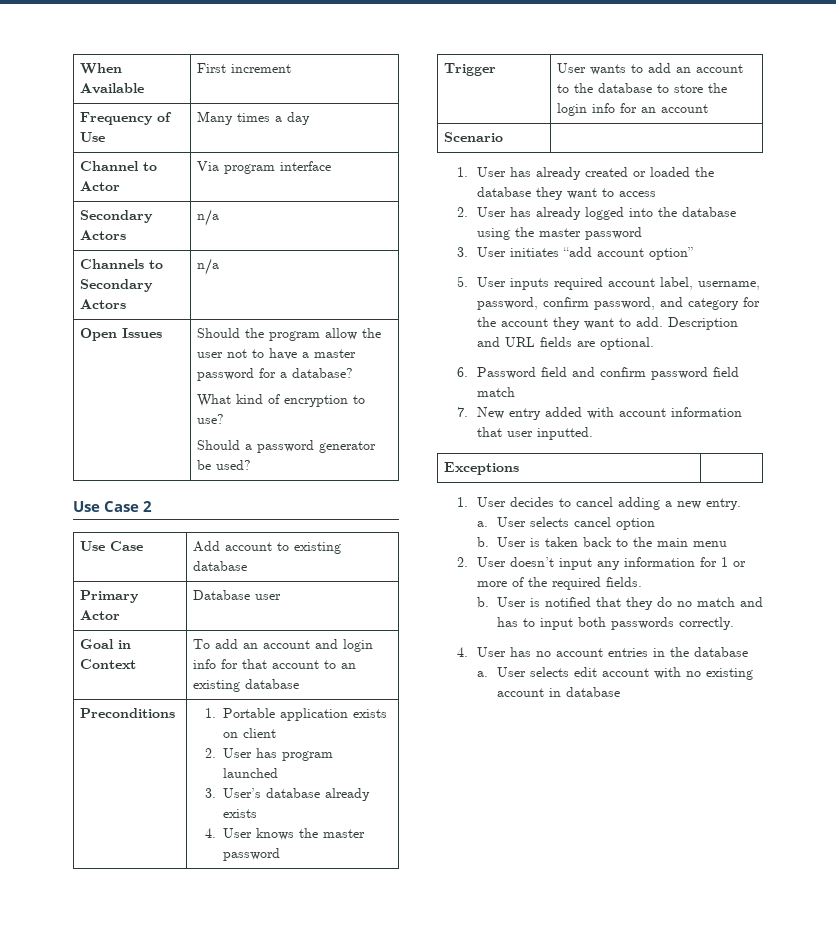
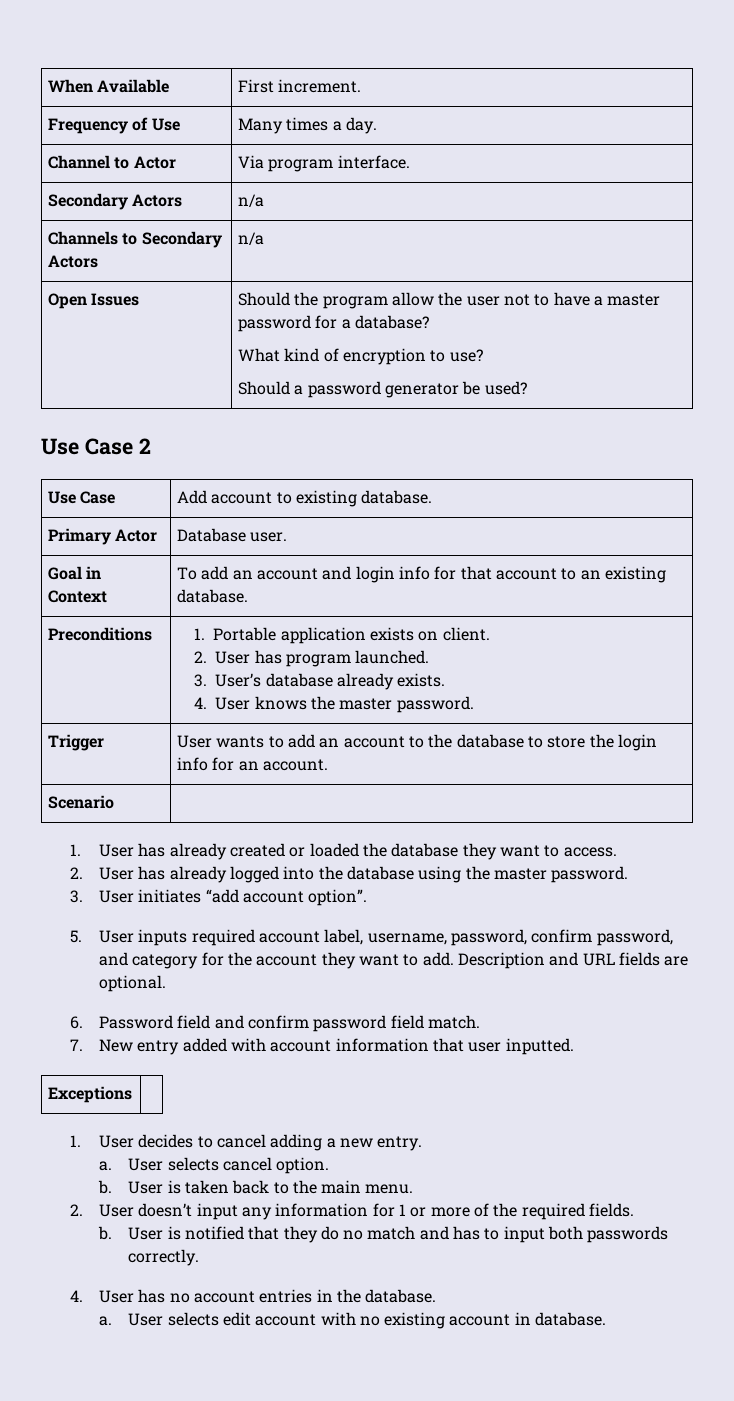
- When Available | First increment
+ When Available | First increment.
- Frequency of Use | Many times a day
+ Frequency of Use | Many times a day.
- Channel to Actor | Via program interface
+ Channel to Actor | Via program interface.
- Use Case | Add account to existing database
+ Use Case | Add account to existing database.
- Primary Actor | Database user
+ Primary Actor | Database user.
- Goal in Context | To add an account and login info for that account to an existing database
+ Goal in Context | To add an account and login info for that account to an existing database.
- Preconditions | 1. Portable application exists on client
- 2. User has program launched
- 3. User’s database already exists
- 4. User knows the master password
+ Preconditions | 1. Portable application exists on client.
+ 2. User has program launched.
+ 3. User’s database already exists.
+ 4. User knows the master password.
- Trigger | User wants to add an account to the database to store the login info for an account
+ Trigger | User wants to add an account to the database to store the login info for an account.
- 1. User has already created or loaded the database they want to access
+ 1. User has already created or loaded the database they want to access.
- 2. User has already logged into the database using the master password
+ 2. User has already logged into the database using the master password.
- 3. User initiates “add account option”
+ 3. User initiates “add account option”.
- 6. Password field and confirm password field match
+ 6. Password field and confirm password field match.
- User selects cancel option
+ User selects cancel option.
- User is taken back to the main menu
+ User is taken back to the main menu.
- 4. User has no account entries in the database
+ 4. User has no account entries in the database.
- User selects edit account with no existing account in database
+ User selects edit account with no existing account in database.

